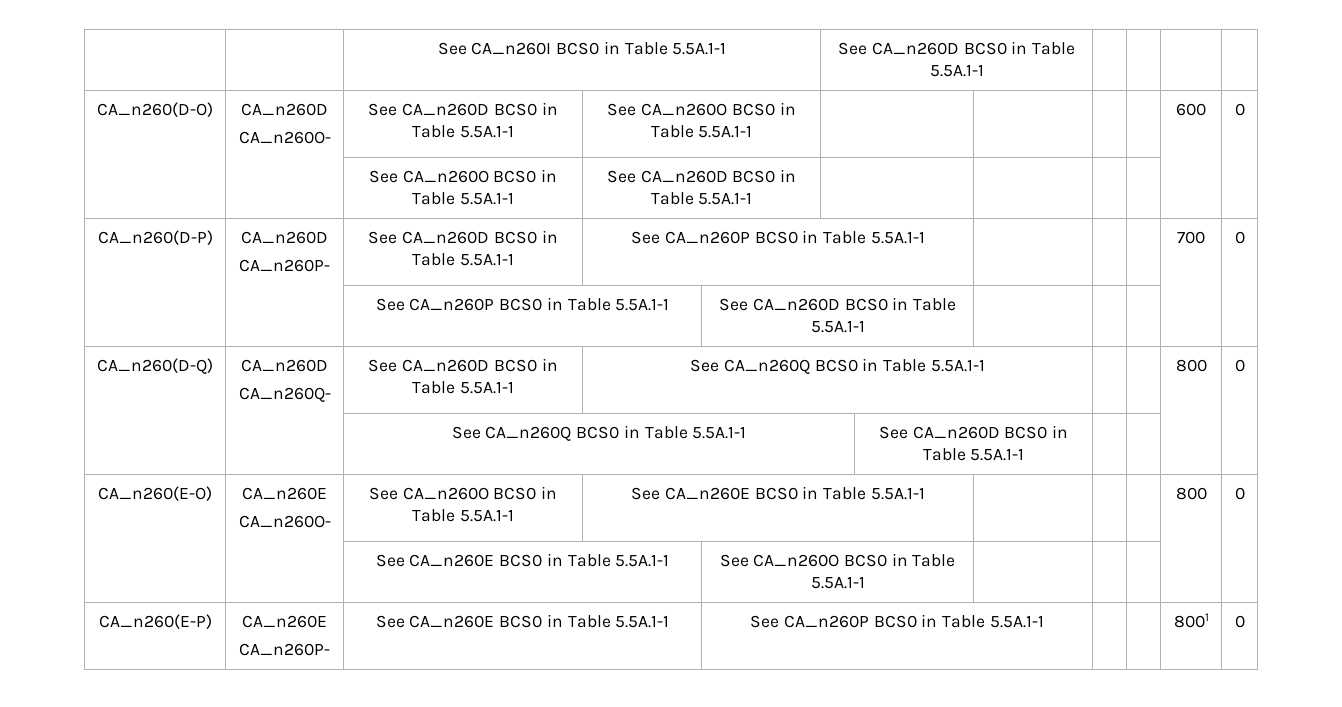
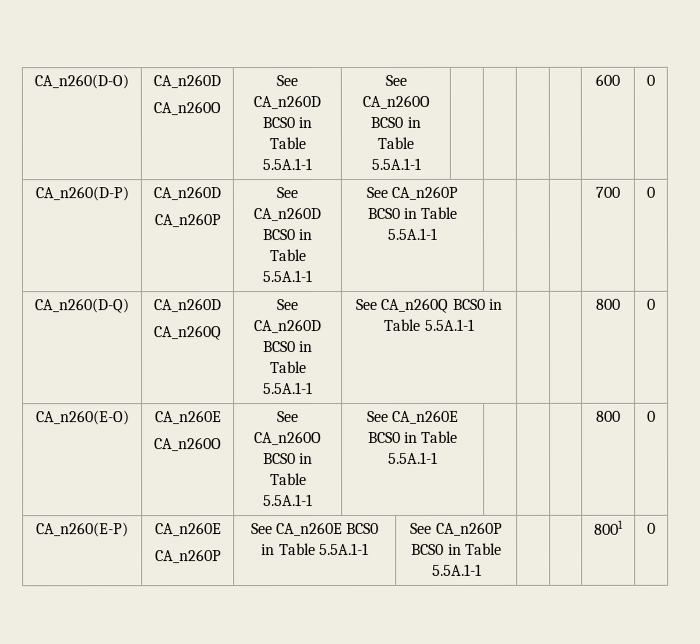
- | | See CA_n260I BCS0 in Table 5.5A.1-1 | See CA_n260D BCS0 in Table 5.5A.1-1 | | | |
  CA_n260(D-O) | CA_n260D
- CA_n260O- | See CA_n260D BCS0 in Table 5.5A.1-1 | See CA_n260O BCS0 in Table 5.5A.1-1 | | | | | 600 | 0
+ CA_n260O | See CA_n260D BCS0 in Table 5.5A.1-1 | See CA_n260O BCS0 in Table 5.5A.1-1 | | | | | 600 | 0
- | | See CA_n260O BCS0 in Table 5.5A.1-1 | See CA_n260D BCS0 in Table 5.5A.1-1 | | | | | |
  CA_n260(D-P) | CA_n260D
- CA_n260P- | See CA_n260D BCS0 in Table 5.5A.1-1 | See CA_n260P BCS0 in Table 5.5A.1-1 | | | | 700 | 0
+ CA_n260P | See CA_n260D BCS0 in Table 5.5A.1-1 | See CA_n260P BCS0 in Table 5.5A.1-1 | | | | 700 | 0
- | | See CA_n260P BCS0 in Table 5.5A.1-1 | See CA_n260D BCS0 in Table 5.5A.1-1 | | | | |
  CA_n260(D-Q) | CA_n260D
- CA_n260Q- | See CA_n260D BCS0 in Table 5.5A.1-1 | See CA_n260Q BCS0 in Table 5.5A.1-1 | | | 800 | 0
+ CA_n260Q | See CA_n260D BCS0 in Table 5.5A.1-1 | See CA_n260Q BCS0 in Table 5.5A.1-1 | | | 800 | 0
- | | See CA_n260Q BCS0 in Table 5.5A.1-1 | See CA_n260D BCS0 in Table 5.5A.1-1 | | | |
  CA_n260(E-O) | CA_n260E
- CA_n260O- | See CA_n260O BCS0 in Table 5.5A.1-1 | See CA_n260E BCS0 in Table 5.5A.1-1 | | | | 800 | 0
+ CA_n260O | See CA_n260O BCS0 in Table 5.5A.1-1 | See CA_n260E BCS0 in Table 5.5A.1-1 | | | | 800 | 0
- | | See CA_n260E BCS0 in Table 5.5A.1-1 | See CA_n260O BCS0 in Table 5.5A.1-1 | | | | |
  CA_n260(E-P) | CA_n260E
- CA_n260P- | See CA_n260E BCS0 in Table 5.5A.1-1 | See CA_n260P BCS0 in Table 5.5A.1-1 | | | 8001 | 0
+ CA_n260P | See CA_n260E BCS0 in Table 5.5A.1-1 | See CA_n260P BCS0 in Table 5.5A.1-1 | | | 8001 | 0

